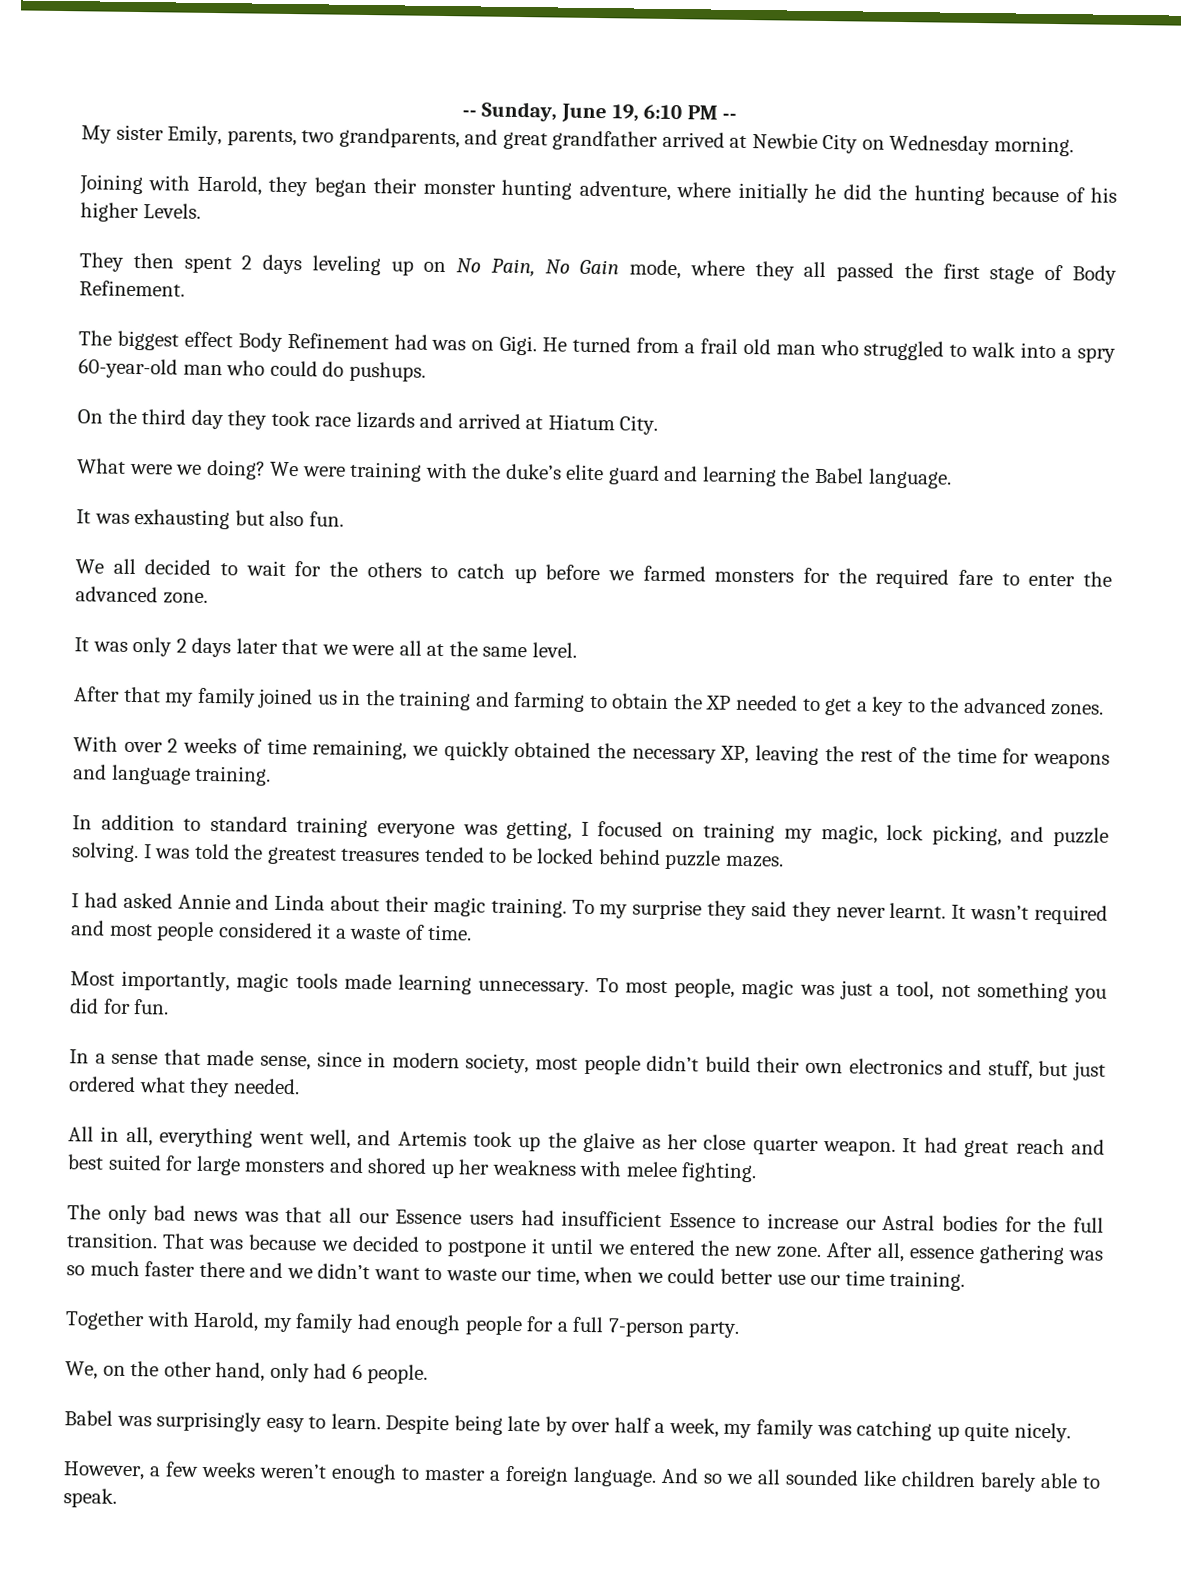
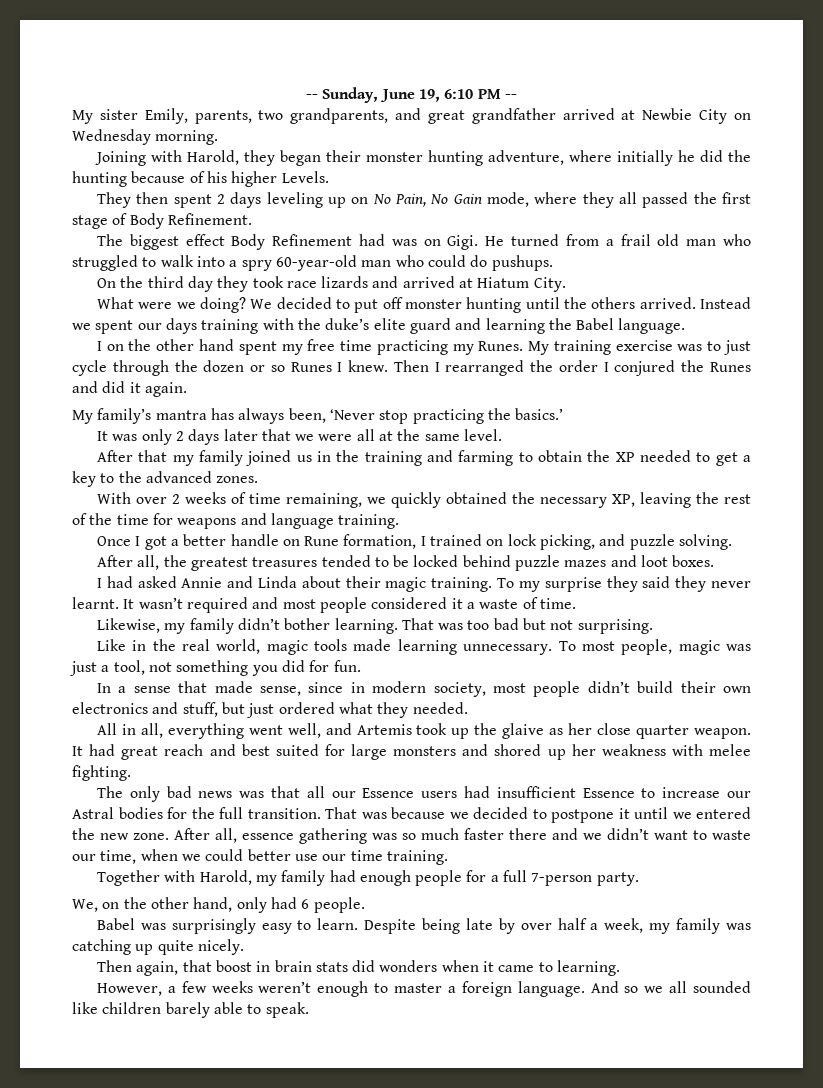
- We were training with the duke’s elite guard and learning the Babel language.
+ We decided to put off monster hunting until the others arrived. Instead we spent our days training with the duke’s elite guard and learning the Babel language.
- It was exhausting but also fun.
- We all decided to wait for the others to catch up before we farmed monsters for the required fare to enter the advanced zone.
+ I on the other hand spent my free time practicing my Runes. My training exercise was to just cycle through the dozen or so Runes I knew. Then I rearranged the order I conjured the Runes and did it again.
+ My family’s mantra has always been, ‘Never stop practicing the basics.’
- In addition to standard training everyone was getting, I focused on training my magic, lock picking, and puzzle solving. I was told the greatest treasures tended to be locked behind puzzle mazes.
+ Once I got a better handle on Rune formation, I trained on lock picking, and puzzle solving.
+ After all, the greatest treasures tended to be locked behind puzzle mazes and loot boxes.
- Most importantly, magic tools made learning unnecessary.
+ Likewise, my family didn’t bother learning. That was too bad but not surprising.
+ Like in the real world, magic tools made learning unnecessary.
+ Then again, that boost in brain stats did wonders when it came to learning.

